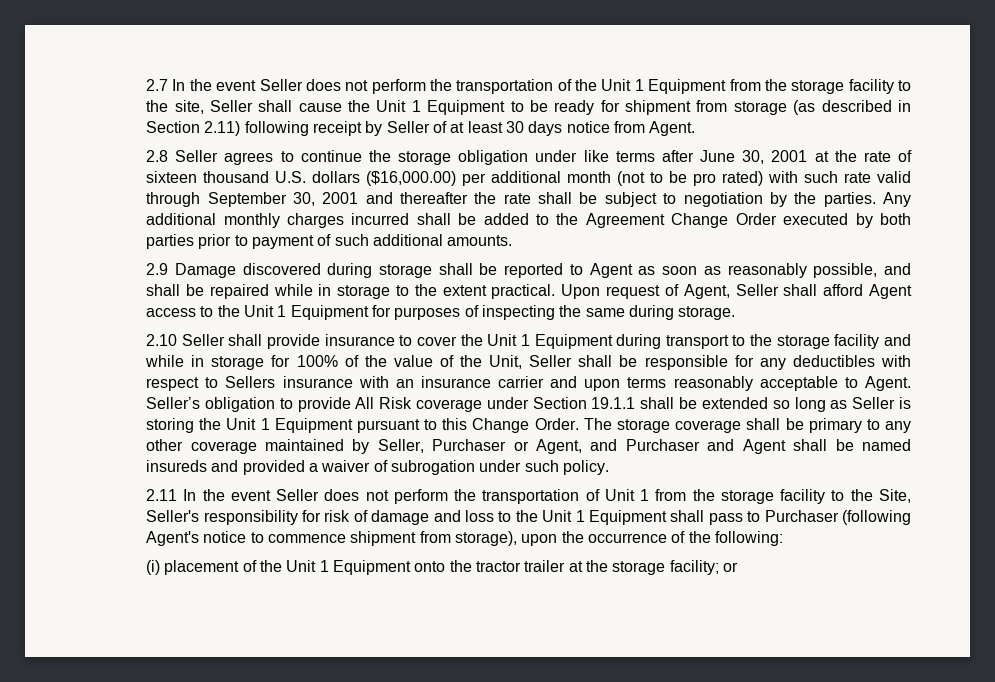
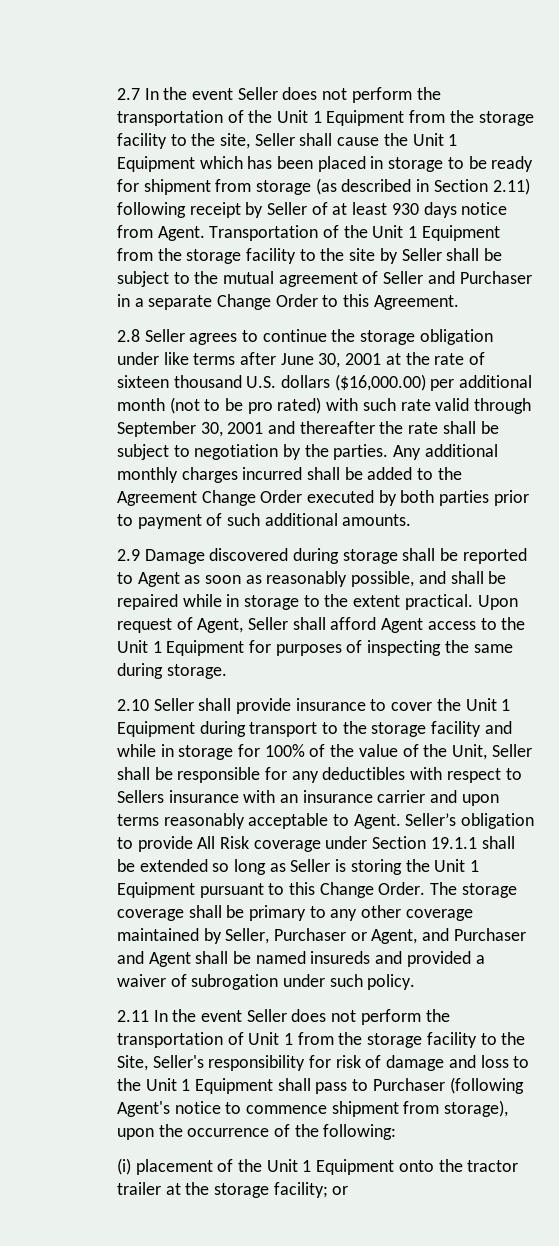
- 2.7 In the event Seller does not perform the transportation of the Unit 1 Equipment from the storage facility to the site, Seller shall cause the Unit 1 Equipment to be ready for shipment from storage (as described in Section 2.11) following receipt by Seller of at least 30 days notice from Agent.
+ 2.7 In the event Seller does not perform the transportation of the Unit 1 Equipment from the storage facility to the site, Seller shall cause the Unit 1 Equipment which has been placed in storage to be ready for shipment from storage (as described in Section 2.11) following receipt by Seller of at least 930 days notice from Agent. Transportation of the Unit 1 Equipment from the storage facility to the site by Seller shall be subject to the mutual agreement of Seller and Purchaser in a separate Change Order to this Agreement.

